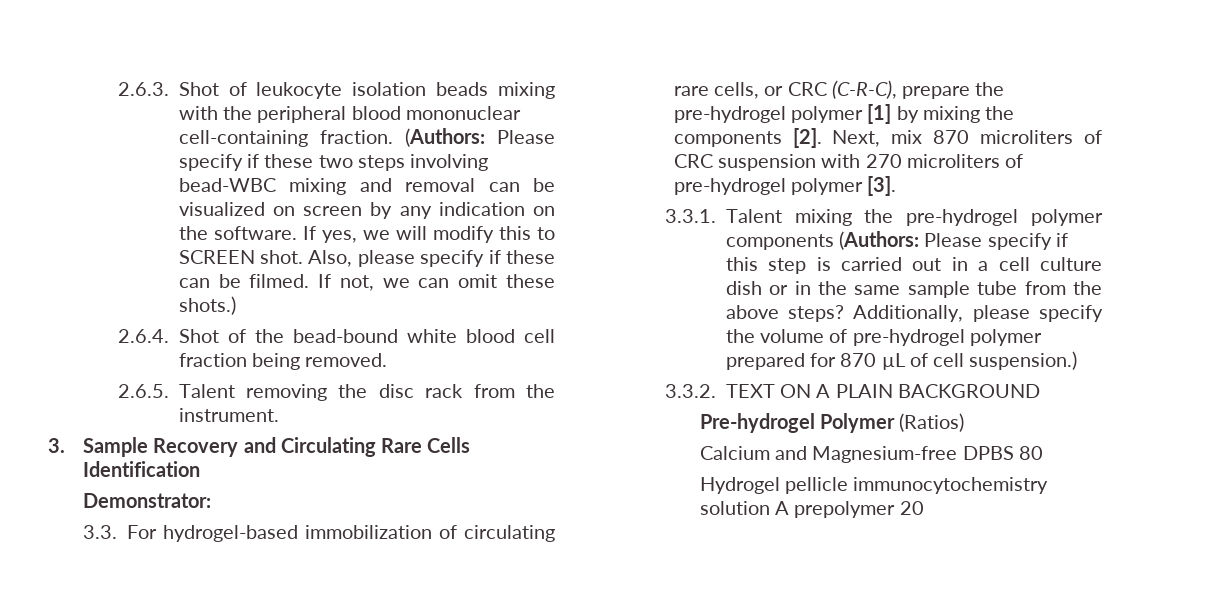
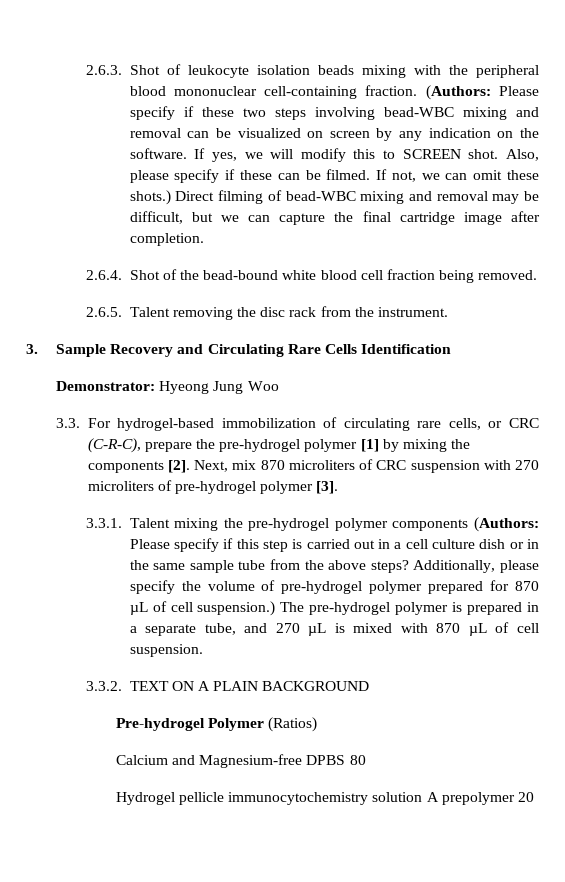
+ Direct filming of bead-WBC mixing and removal may be difficult, but we can capture the final cartridge image after completion.
- Demonstrator:
+ Demonstrator: Hyeong Jung Woo
+ The pre-hydrogel polymer is prepared in a separate tube, and 270 µL is mixed with 870 µL of cell suspension.

